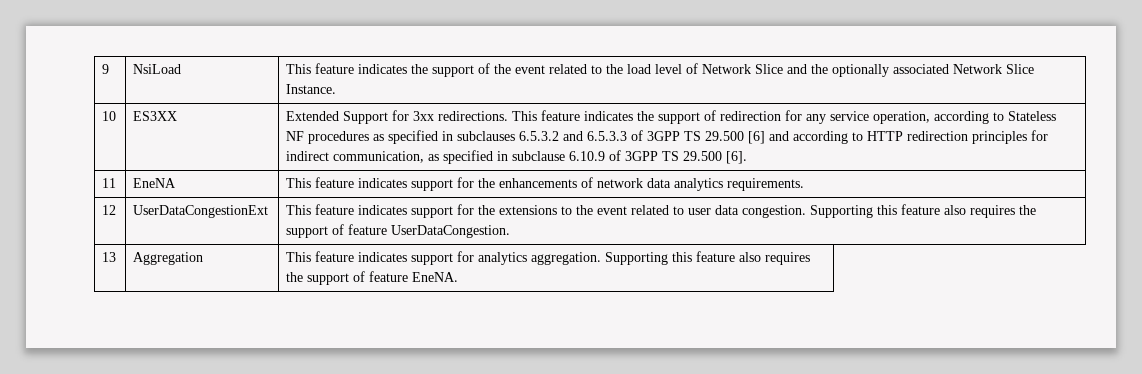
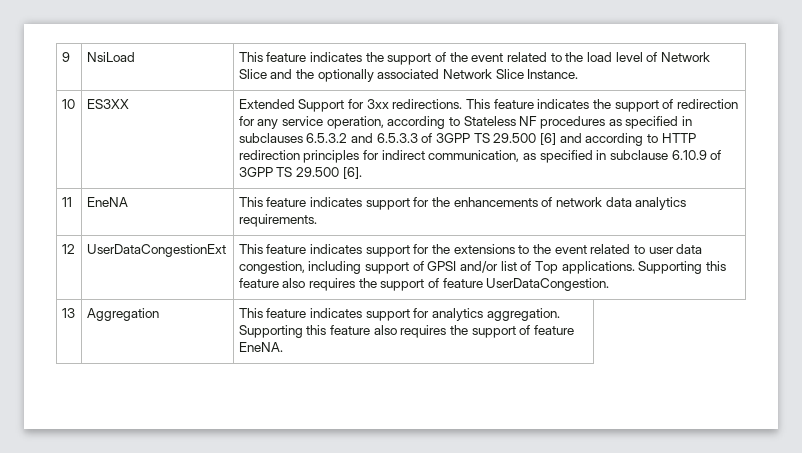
- 12 | UserDataCongestionExt | This feature indicates support for the extensions to the event related to user data congestion. Supporting this feature also requires the support of feature UserDataCongestion.
+ 12 | UserDataCongestionExt | This feature indicates support for the extensions to the event related to user data congestion, including support of GPSI and/or list of Top applications. Supporting this feature also requires the support of feature UserDataCongestion.

